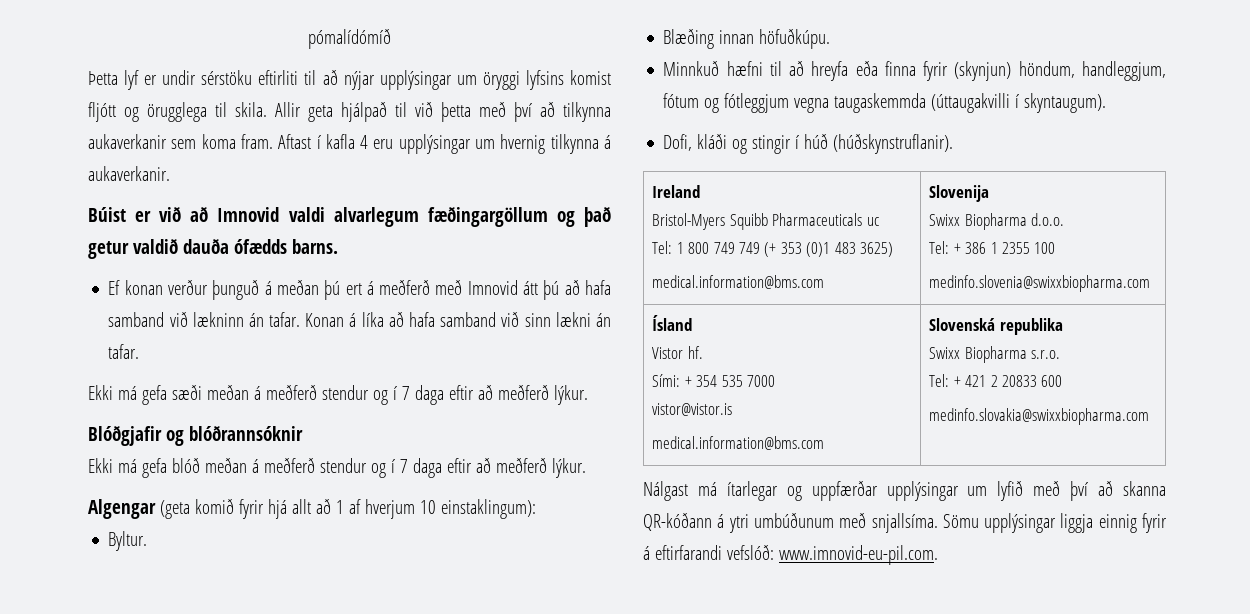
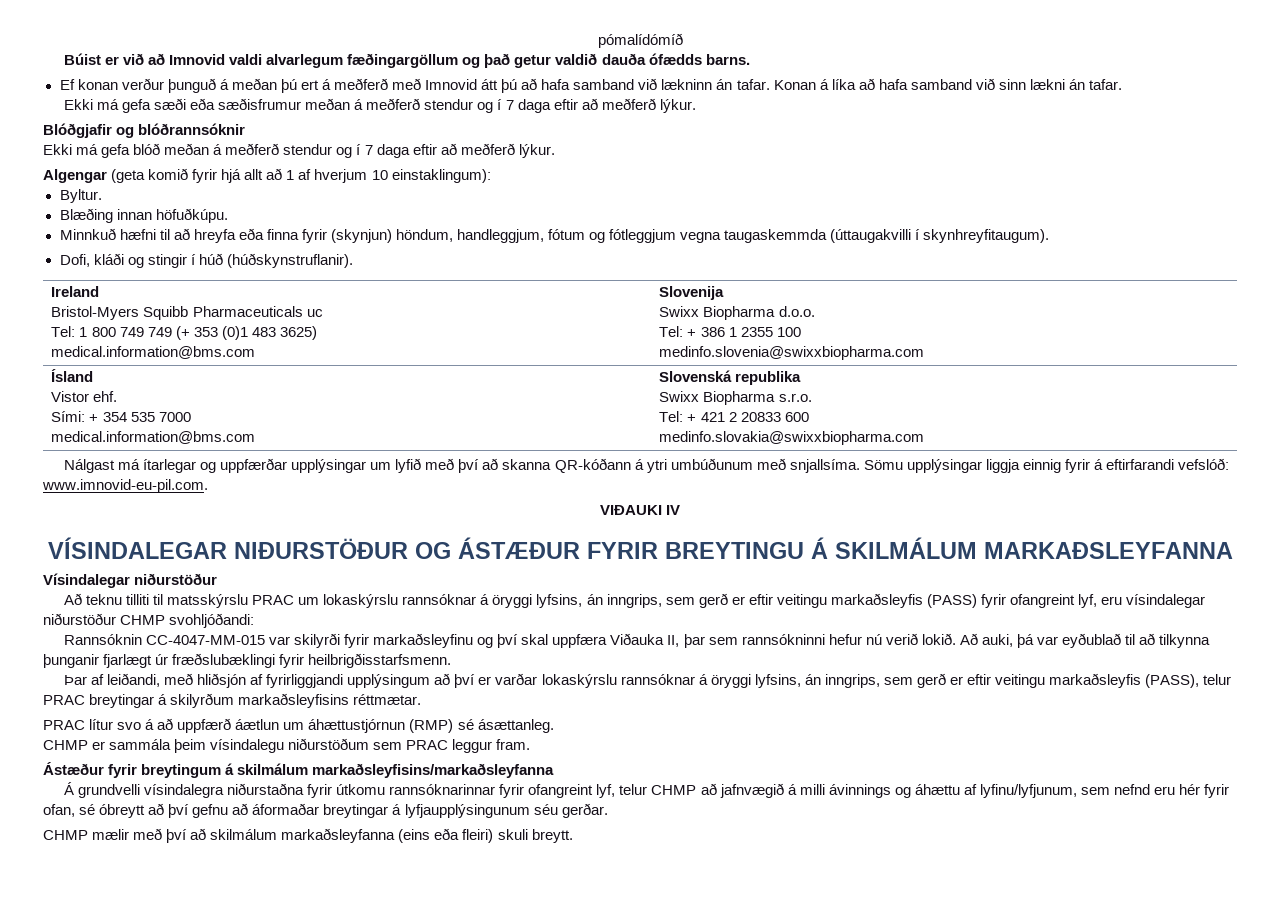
- Þetta lyf er undir sérstöku eftirliti til að nýjar upplýsingar um öryggi lyfsins komist fljótt og örugglega til skila. Allir geta hjálpað til við þetta með því að tilkynna aukaverkanir sem koma fram. Aftast í kafla 4 eru upplýsingar um hvernig tilkynna á aukaverkanir.
- Ekki má gefa sæði meðan á meðferð stendur og í 7 daga eftir að meðferð lýkur.
+ Ekki má gefa sæði eða sæðisfrumur meðan á meðferð stendur og í 7 daga eftir að meðferð lýkur.
- Minnkuð hæfni til að hreyfa eða finna fyrir (skynjun) höndum, handleggjum, fótum og fótleggjum vegna taugaskemmda (úttaugakvilli í skyntaugum).
+ Minnkuð hæfni til að hreyfa eða finna fyrir (skynjun) höndum, handleggjum, fótum og fótleggjum vegna taugaskemmda (úttaugakvilli í skynhreyfitaugum).
  Ísland
- Vistor hf.
+ Vistor ehf.
  Sími: + 354 535 7000
- vistor@vistor.is
+ VIÐAUKI IV
+ VÍSINDALEGAR NIÐURSTÖÐUR OG ÁSTÆÐUR FYRIR BREYTINGU Á SKILMÁLUM MARKAÐSLEYFANNA
+ Vísindalegar niðurstöður
+ Að teknu tilliti til matsskýrslu PRAC um lokaskýrslu rannsóknar á öryggi lyfsins, án inngrips, sem gerð er eftir veitingu markaðsleyfis (PASS) fyrir ofangreint lyf, eru vísindalegar niðurstöður CHMP svohljóðandi:
+ Rannsóknin CC-4047-MM-015 var skilyrði fyrir markaðsleyfinu og því skal uppfæra Viðauka II, þar sem rannsókninni hefur nú verið lokið. Að auki, þá var eyðublað til að tilkynna þunganir fjarlægt úr fræðslubæklingi fyrir heilbrigðisstarfsmenn.
+ Þar af leiðandi, með hliðsjón af fyrirliggjandi upplýsingum að því er varðar lokaskýrslu rannsóknar á öryggi lyfsins, án inngrips, sem gerð er eftir veitingu markaðsleyfis (PASS), telur PRAC breytingar á skilyrðum markaðsleyfisins réttmætar.
+ PRAC lítur svo á að uppfærð áætlun um áhættustjórnun (RMP) sé ásættanleg.
+ CHMP er sammála þeim vísindalegu niðurstöðum sem PRAC leggur fram.
+ Ástæður fyrir breytingum á skilmálum markaðsleyfisins/markaðsleyfanna
+ Á grundvelli vísindalegra niðurstaðna fyrir útkomu rannsóknarinnar fyrir ofangreint lyf, telur CHMP að jafnvægið á milli ávinnings og áhættu af lyfinu/lyfjunum, sem nefnd eru hér fyrir ofan, sé óbreytt að því gefnu að áformaðar breytingar á lyfjaupplýsingunum séu gerðar.
+ CHMP mælir með því að skilmálum markaðsleyfanna (eins eða fleiri) skuli breytt.

